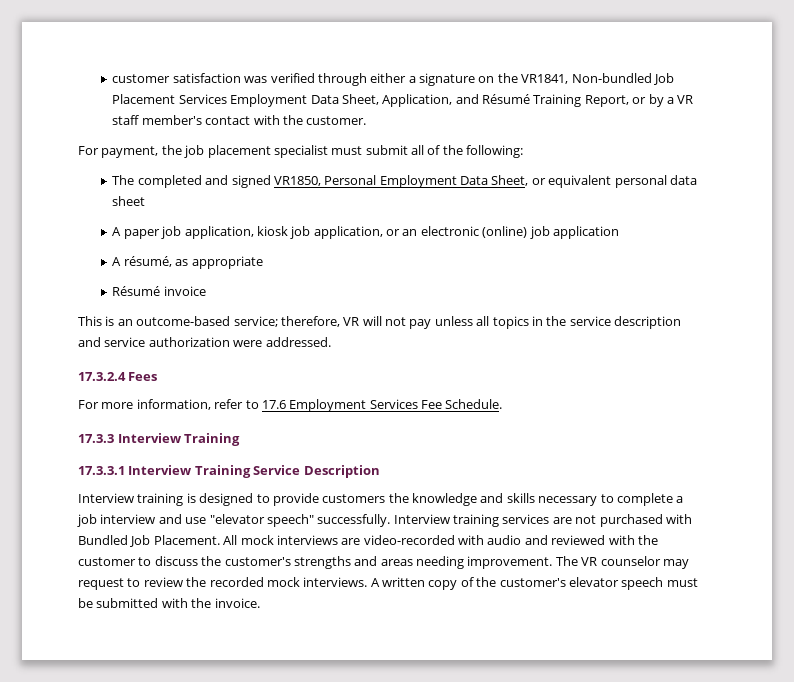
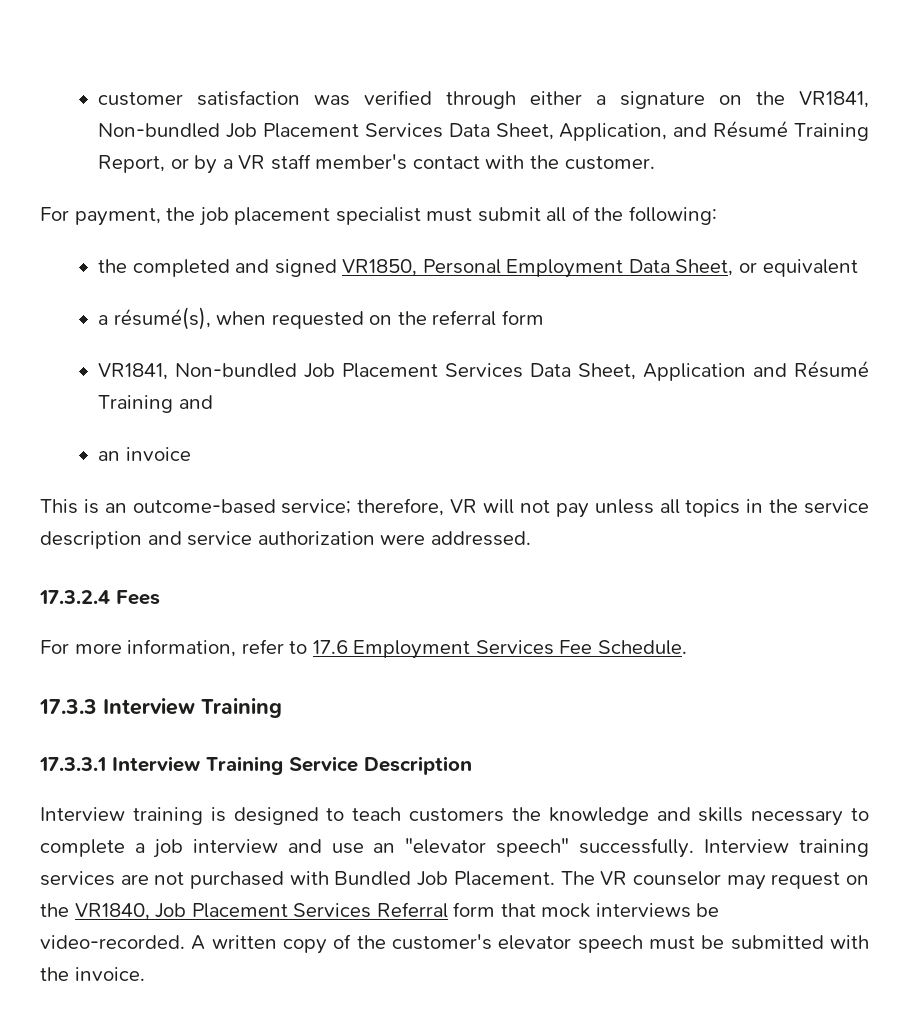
- customer satisfaction was verified through either a signature on the VR1841, Non-bundled Job Placement Services Employment Data Sheet, Application, and Résumé Training Report, or by a VR staff member's contact with the customer.
+ customer satisfaction was verified through either a signature on the VR1841, Non-bundled Job Placement Services Data Sheet, Application, and Résumé Training Report, or by a VR staff member's contact with the customer.
- The completed and signed VR1850, Personal Employment Data Sheet, or equivalent personal data sheet
- A paper job application, kiosk job application, or an electronic (online) job application
- A résumé, as appropriate
- Résumé invoice
+ the completed and signed VR1850, Personal Employment Data Sheet, or equivalent
+ a résumé(s), when requested on the referral form
+ VR1841, Non-bundled Job Placement Services Data Sheet, Application and Résumé Training and
+ an invoice
- Interview training is designed to provide customers the knowledge and skills necessary to complete a job interview and use "elevator speech" successfully.
+ Interview training is designed to teach customers the knowledge and skills necessary to complete a job interview and use an "elevator speech" successfully.
- All mock interviews are video-recorded with audio and reviewed with the customer to discuss the customer's strengths and areas needing improvement.
- The VR counselor may request to review the recorded mock interviews.
+ The VR counselor may request on the VR1840, Job Placement Services Referral form that mock interviews be video-recorded.

